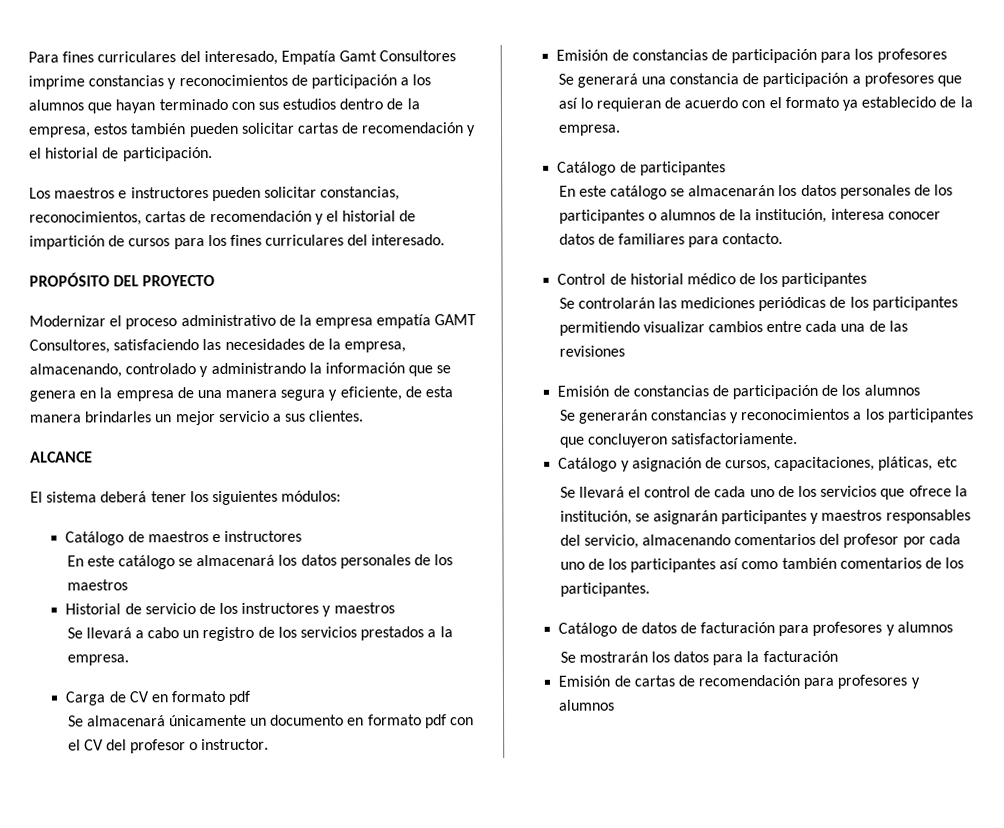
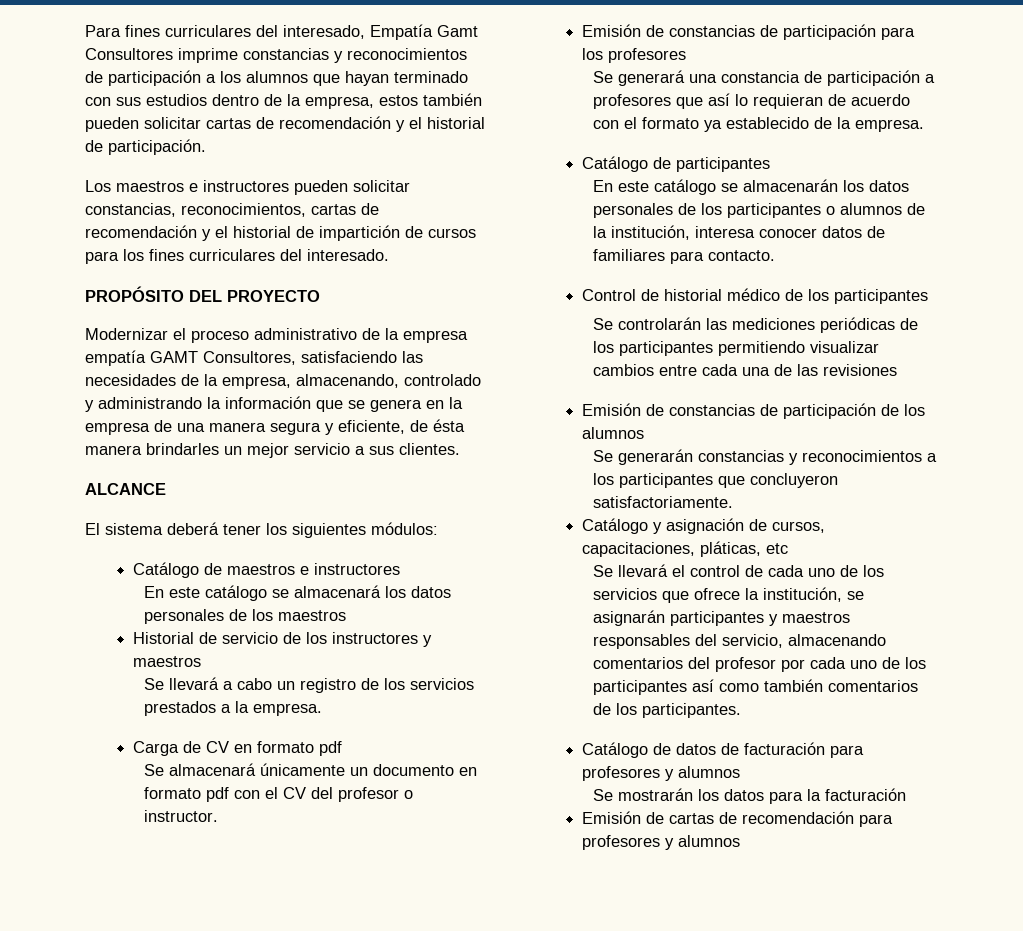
- Modernizar el proceso administrativo de la empresa empatía GAMT Consultores, satisfaciendo las necesidades de la empresa, almacenando, controlado y administrando la información que se genera en la empresa de una manera segura y eficiente, de esta manera brindarles un mejor servicio a sus clientes.
+ Modernizar el proceso administrativo de la empresa empatía GAMT Consultores, satisfaciendo las necesidades de la empresa, almacenando, controlado y administrando la información que se genera en la empresa de una manera segura y eficiente, de ésta manera brindarles un mejor servicio a sus clientes.

